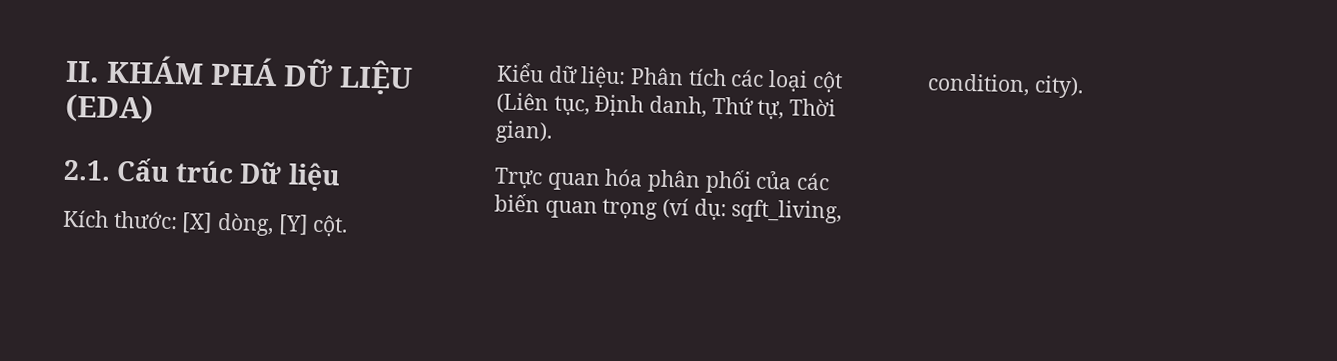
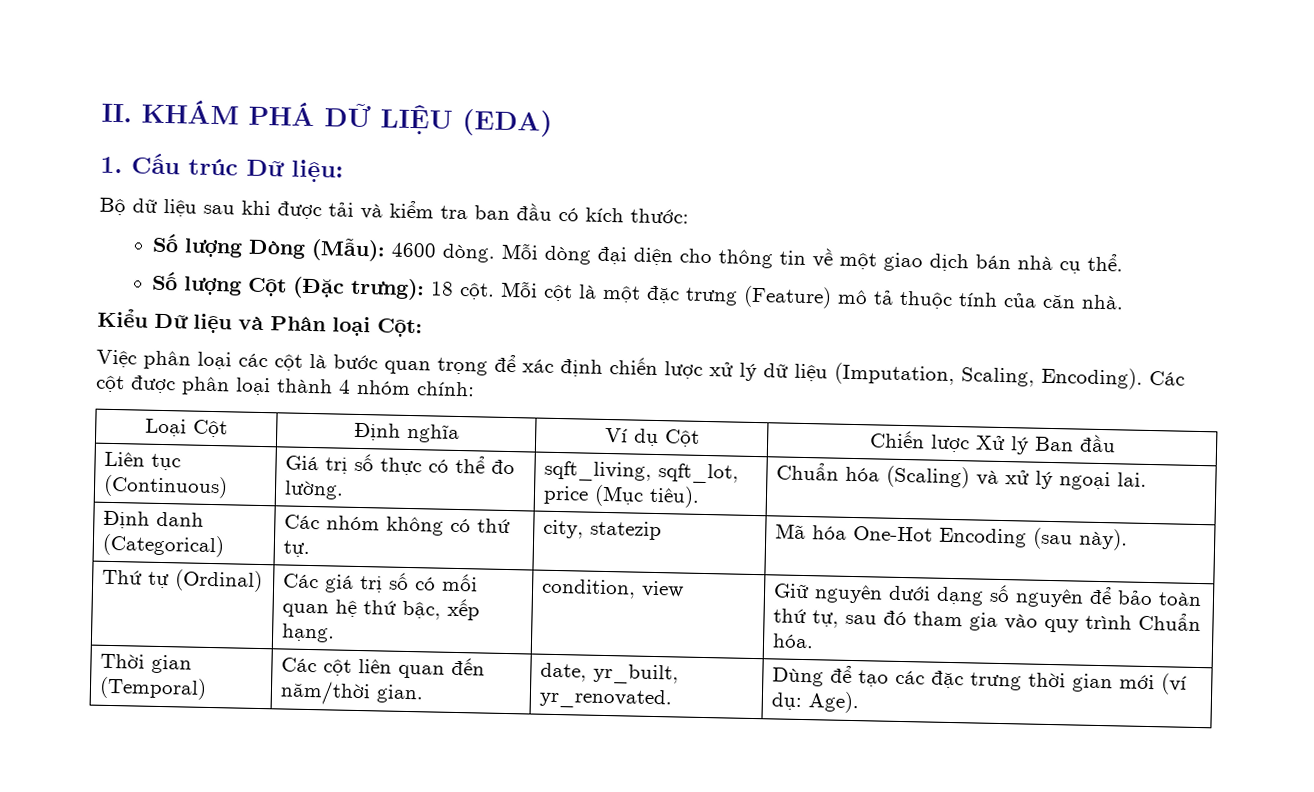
- 2.1. Cấu trúc Dữ liệu
- Kích thước: [X] dòng, [Y] cột.
- Kiểu dữ liệu: Phân tích các loại cột (Liên tục, Định danh, Thứ tự, Thời gian).
- Trực quan hóa phân phối của các biến quan trọng (ví dụ: sqft_living, condition, city).
+ 1. Cấu trúc Dữ liệu:
+ Bộ dữ liệu sau khi được tải và kiểm tra ban đầu có kích thước:
+ Số lượng Dòng (Mẫu): 4600 dòng. Mỗi dòng đại diện cho thông tin về một giao dịch bán nhà cụ thể.
+ Số lượng Cột (Đặc trưng): 18 cột. Mỗi cột là một đặc trưng (Feature) mô tả thuộc tính của căn nhà.
+ Kiểu Dữ liệu và Phân loại Cột:
+ Việc phân loại các cột là bước quan trọng để xác định chiến lược xử lý dữ liệu (Imputation, Scaling, Encoding). Các cột được phân loại thành 4 nhóm chính:
+ Loại Cột | Định nghĩa | Ví dụ Cột | Chiến lược Xử lý Ban đầu
+ Liên tục (Continuous) | Giá trị số thực có thể đo lường. | sqft_living, sqft_lot, price (Mục tiêu). | Chuẩn hóa (Scaling) và xử lý ngoại lai.
+ Định danh (Categorical) | Các nhóm không có thứ tự. | city, statezip | Mã hóa One-Hot Encoding (sau này).
+ Thứ tự (Ordinal) | Các giá trị số có mối quan hệ thứ bậc, xếp hạng. | condition, view | Giữ nguyên dưới dạng số nguyên để bảo toàn thứ tự, sau đó tham gia vào quy trình Chuẩn hóa.
+ Thời gian (Temporal) | Các cột liên quan đến năm/thời gian. | date, yr_built, yr_renovated. | Dùng để tạo các đặc trưng thời gian mới (ví dụ: Age).

